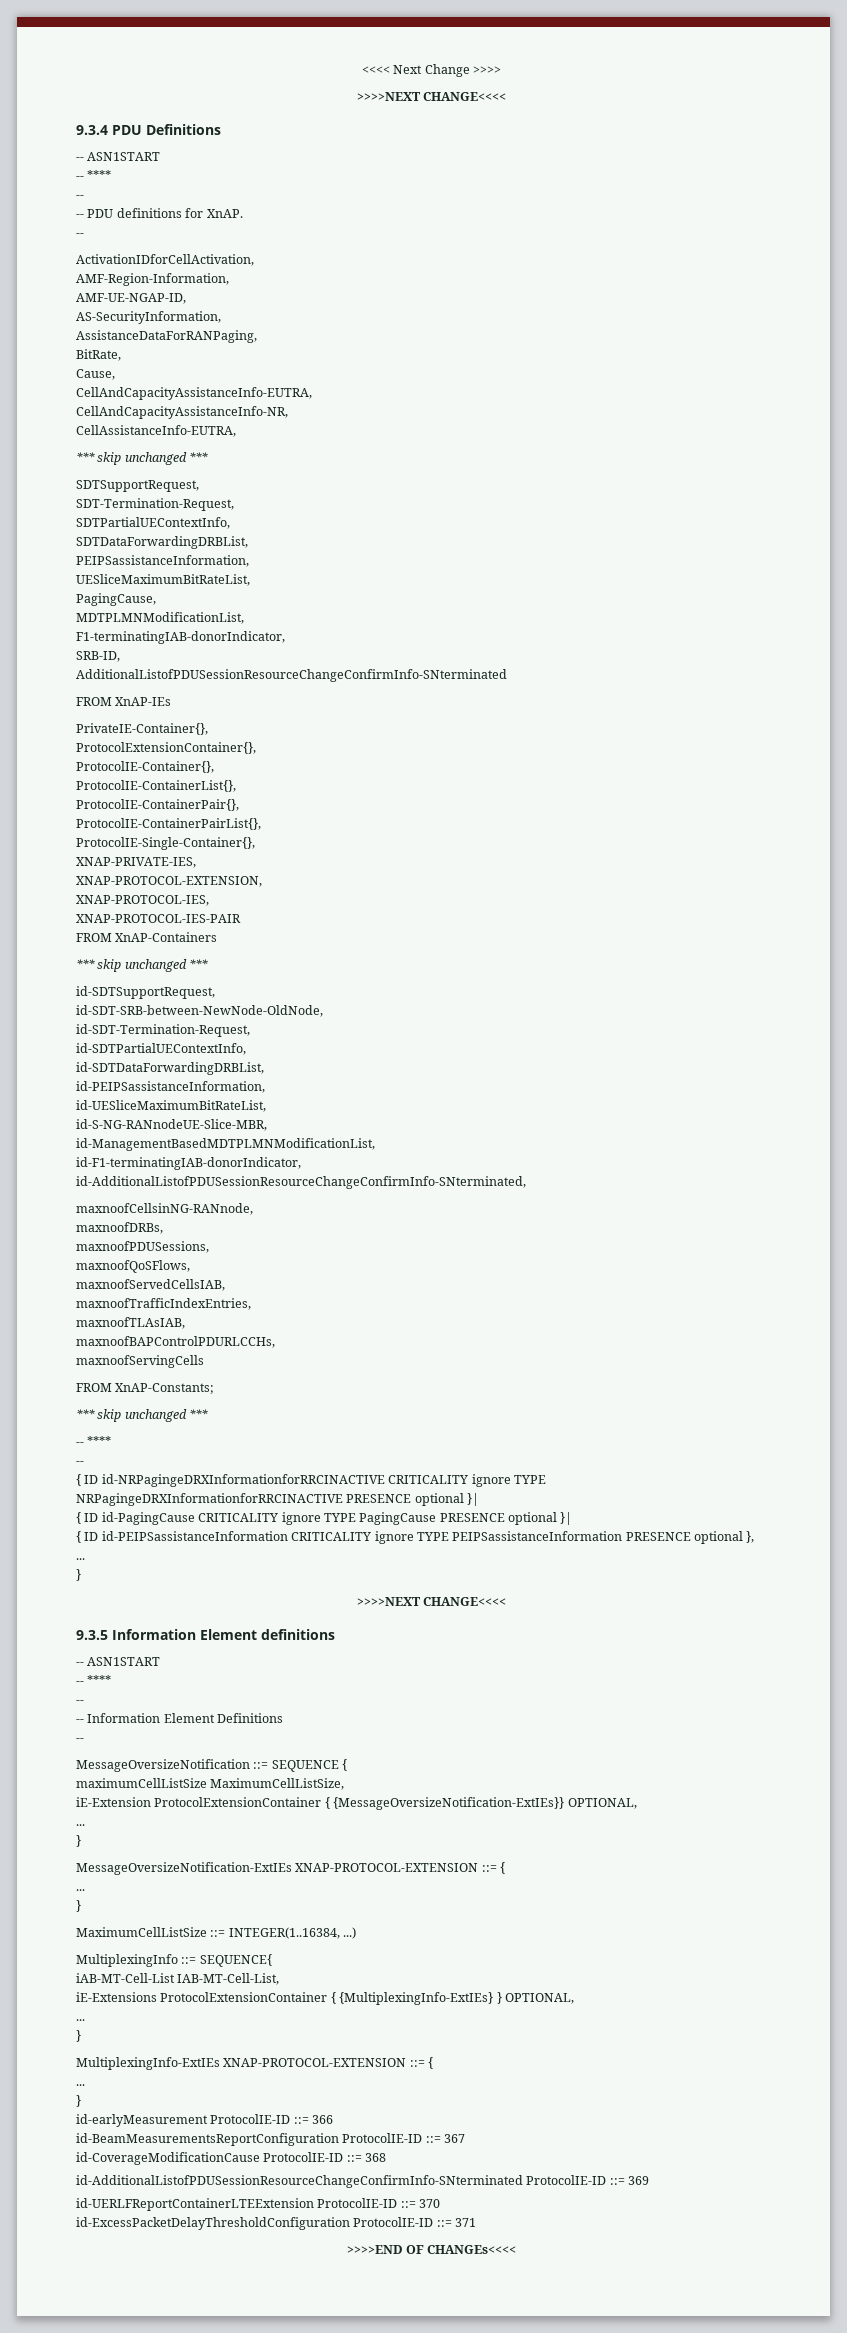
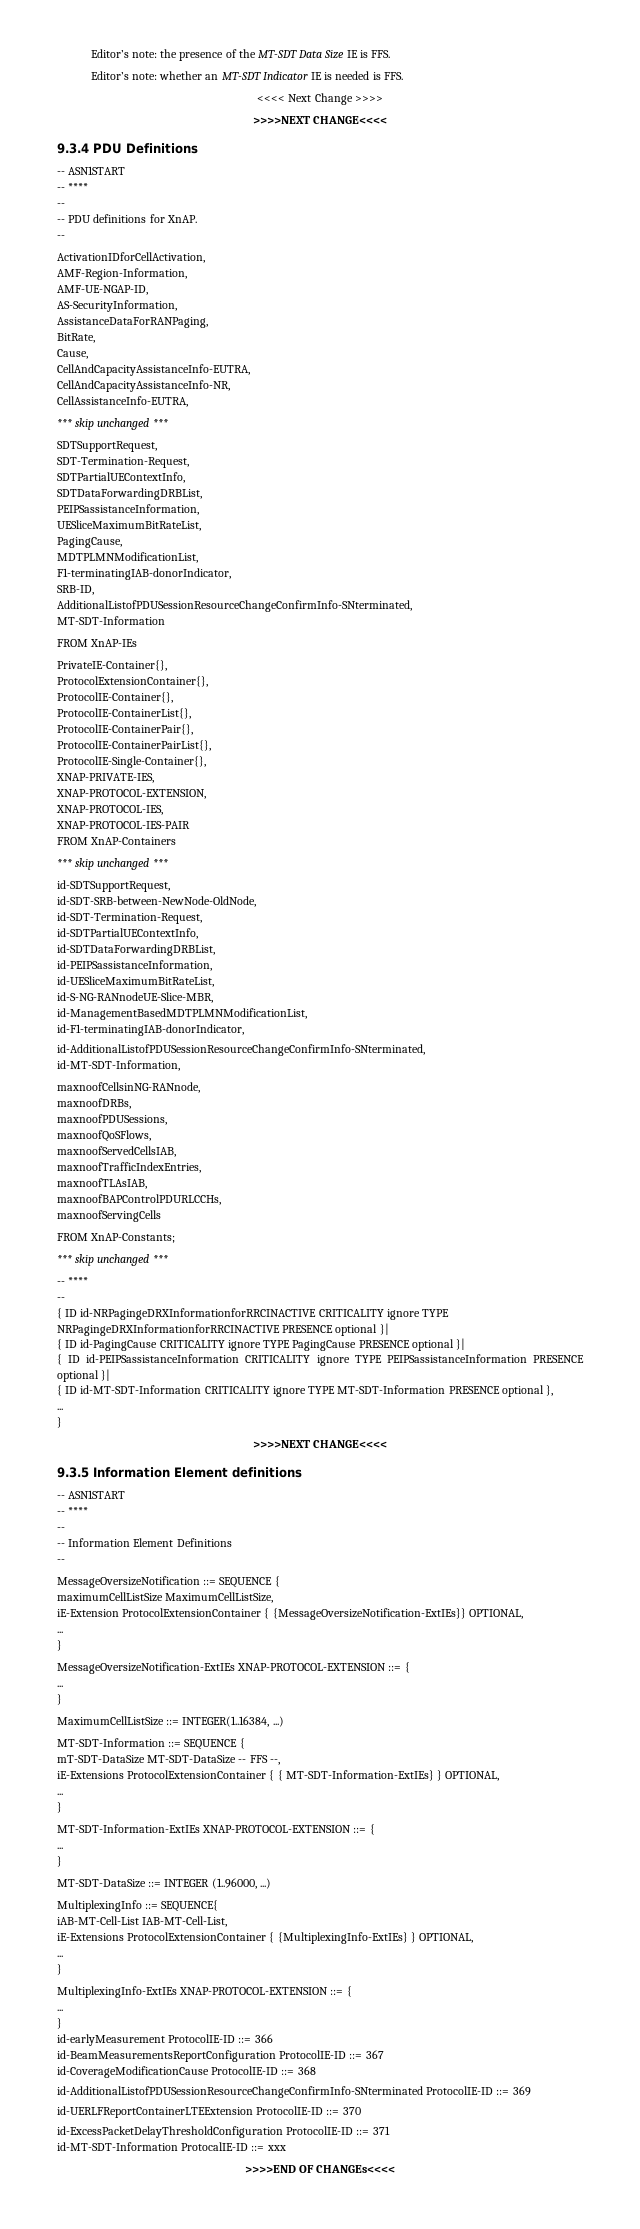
+ Editor’s note: the presence of the MT-SDT Data Size IE is FFS.
+ Editor’s note: whether an MT-SDT Indicator IE is needed is FFS.
- AdditionalListofPDUSessionResourceChangeConfirmInfo-SNterminated
+ AdditionalListofPDUSessionResourceChangeConfirmInfo-SNterminated,
+ MT-SDT-Information
+ id-MT-SDT-Information,
- { ID id-PEIPSassistanceInformation CRITICALITY ignore TYPE PEIPSassistanceInformation PRESENCE optional },
+ { ID id-PEIPSassistanceInformation CRITICALITY ignore TYPE PEIPSassistanceInformation PRESENCE optional }|
+ { ID id-MT-SDT-Information CRITICALITY ignore TYPE MT-SDT-Information PRESENCE optional },
+ MT-SDT-Information ::= SEQUENCE {
+ mT-SDT-DataSize MT-SDT-DataSize -- FFS --,
+ iE-Extensions ProtocolExtensionContainer { { MT-SDT-Information-ExtIEs} } OPTIONAL,
+ ...
+ }
+ MT-SDT-Information-ExtIEs XNAP-PROTOCOL-EXTENSION ::= {
+ ...
+ }
+ MT-SDT-DataSize ::= INTEGER (1..96000, ...)
+ id-MT-SDT-Information ProtocalIE-ID ::= xxx

